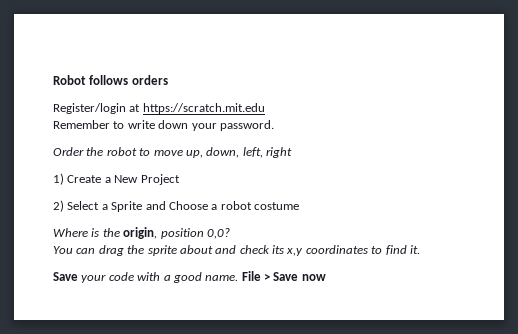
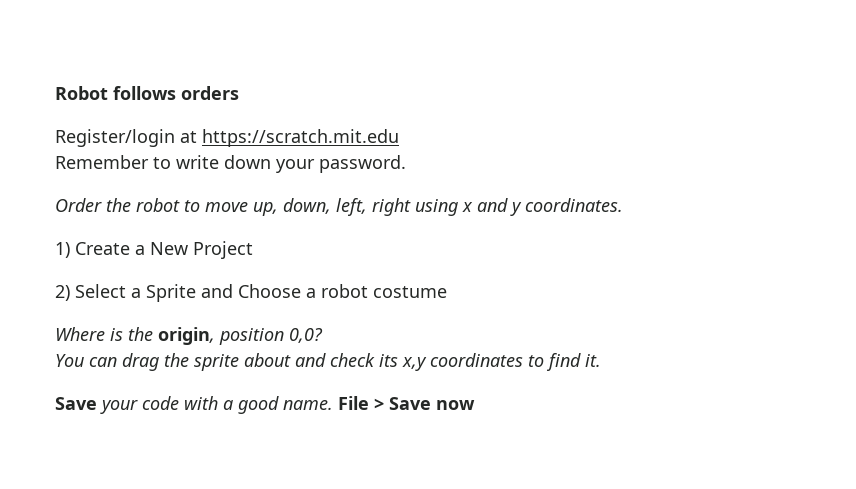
- Order the robot to move up, down, left, right
+ Order the robot to move up, down, left, right using x and y coordinates.

